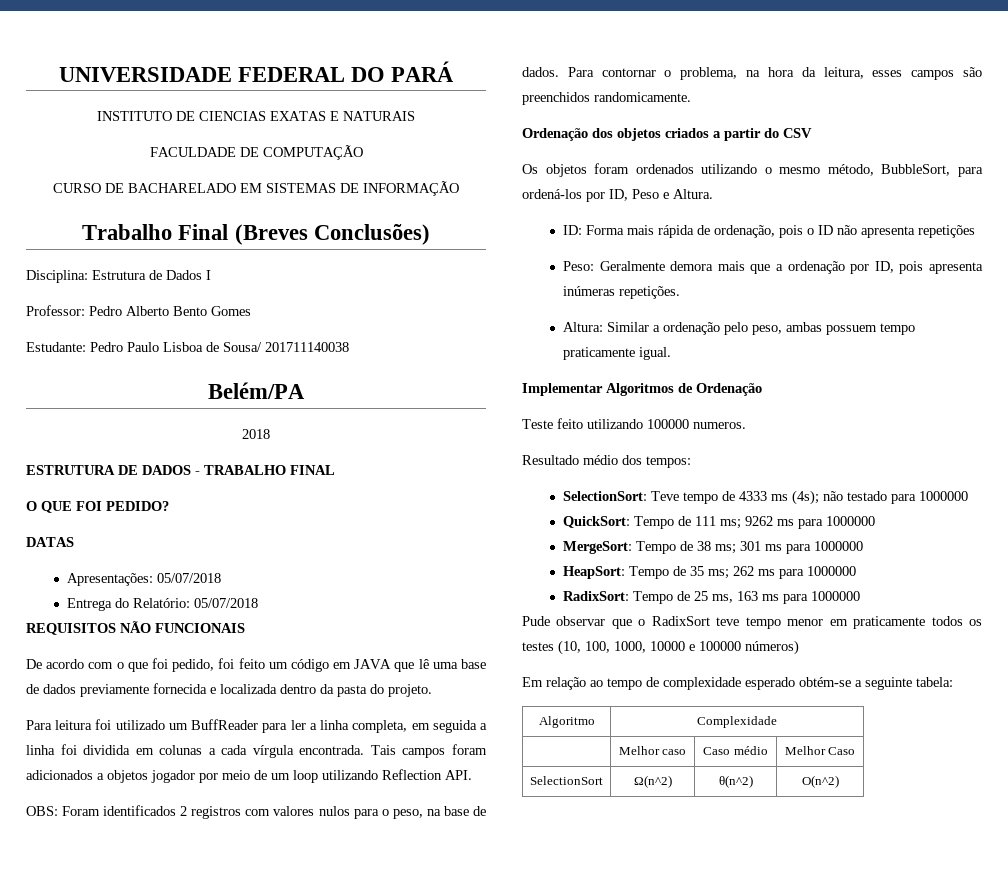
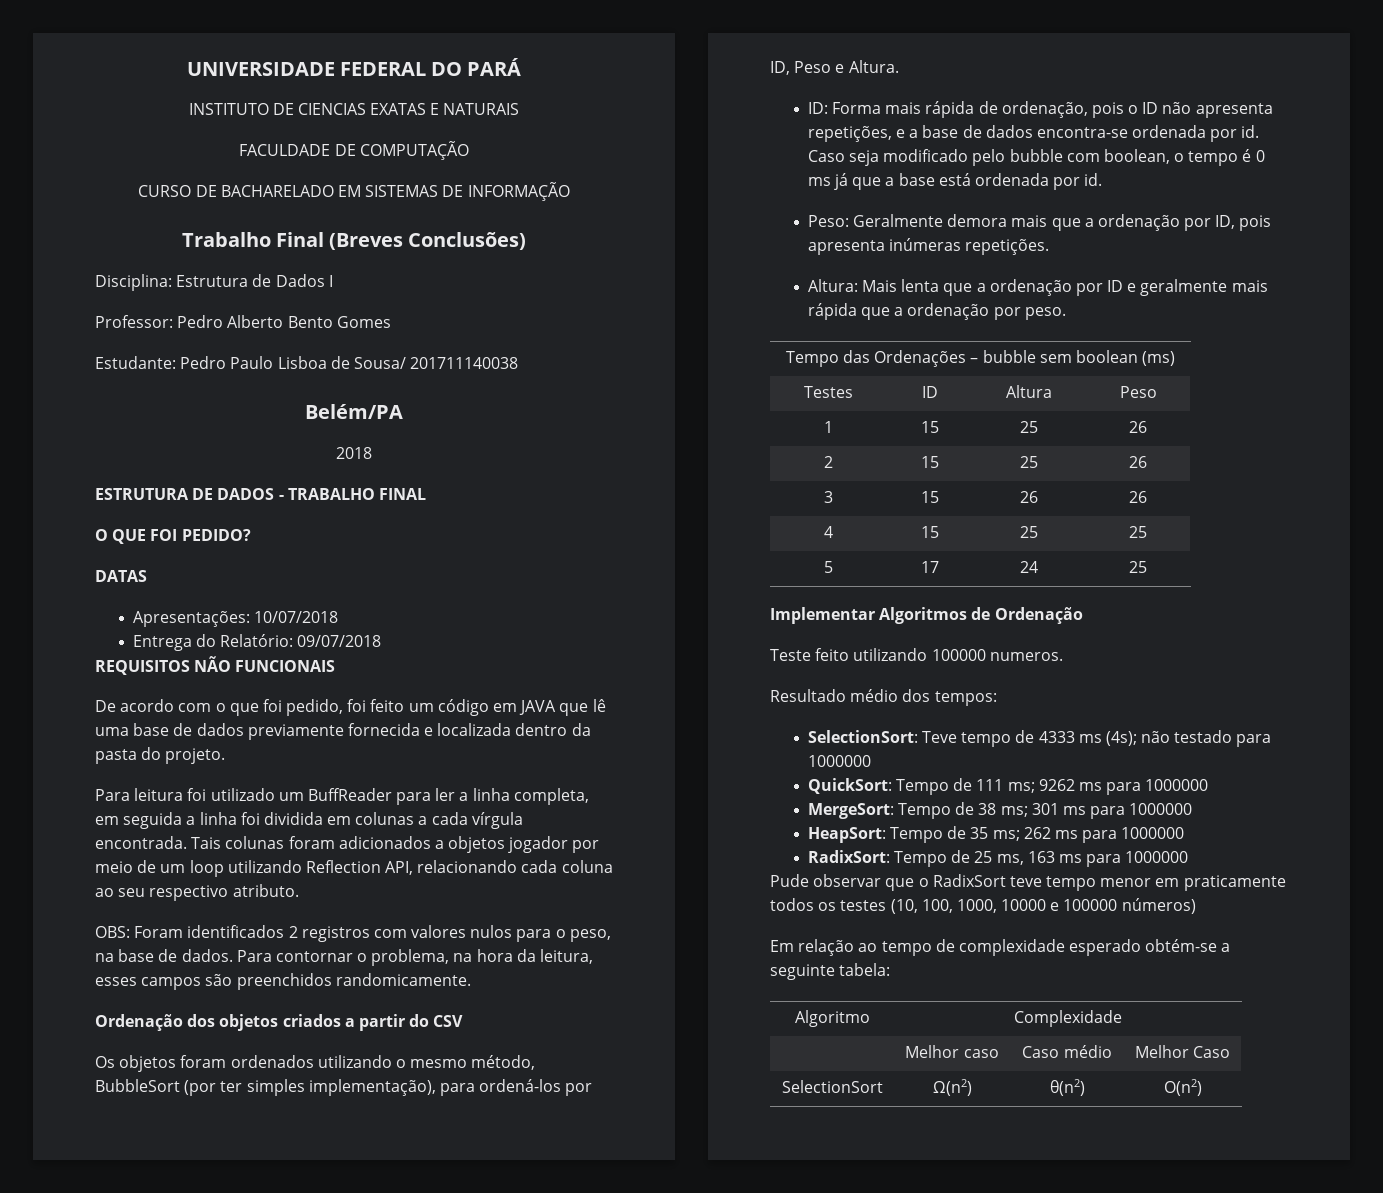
- Apresentações: 05/07/2018
+ Apresentações: 10/07/2018
- Entrega do Relatório: 05/07/2018
+ Entrega do Relatório: 09/07/2018
- Tais campos foram adicionados a objetos jogador por meio de um loop utilizando Reflection API.
+ Tais colunas foram adicionados a objetos jogador por meio de um loop utilizando Reflection API, relacionando cada coluna ao seu respectivo atributo.
- Os objetos foram ordenados utilizando o mesmo método, BubbleSort, para ordená-los por ID, Peso e Altura.
+ Os objetos foram ordenados utilizando o mesmo método, BubbleSort (por ter simples implementação), para ordená-los por ID, Peso e Altura.
- ID: Forma mais rápida de ordenação, pois o ID não apresenta repetições
+ ID: Forma mais rápida de ordenação, pois o ID não apresenta repetições, e a base de dados encontra-se ordenada por id. Caso seja modificado pelo bubble com boolean, o tempo é 0 ms já que a base está ordenada por id.
- Altura: Similar a ordenação pelo peso, ambas possuem tempo praticamente igual.
+ Altura: Mais lenta que a ordenação por ID e geralmente mais rápida que a ordenação por peso.
+ Tempo das Ordenações – bubble sem boolean (ms)
+ Testes | ID | Altura | Peso
+ 1 | 15 | 25 | 26
+ 2 | 15 | 25 | 26
+ 3 | 15 | 26 | 26
+ 4 | 15 | 25 | 25
+ 5 | 17 | 24 | 25
- SelectionSort | Ω(n^2) | θ(n^2) | O(n^2)
+ SelectionSort | Ω(n2) | θ(n2) | O(n2)

